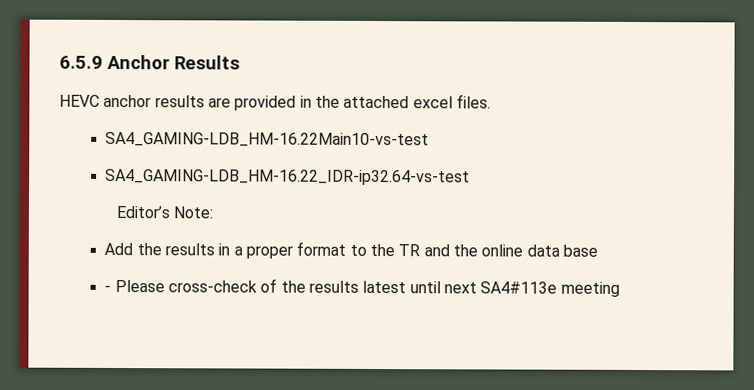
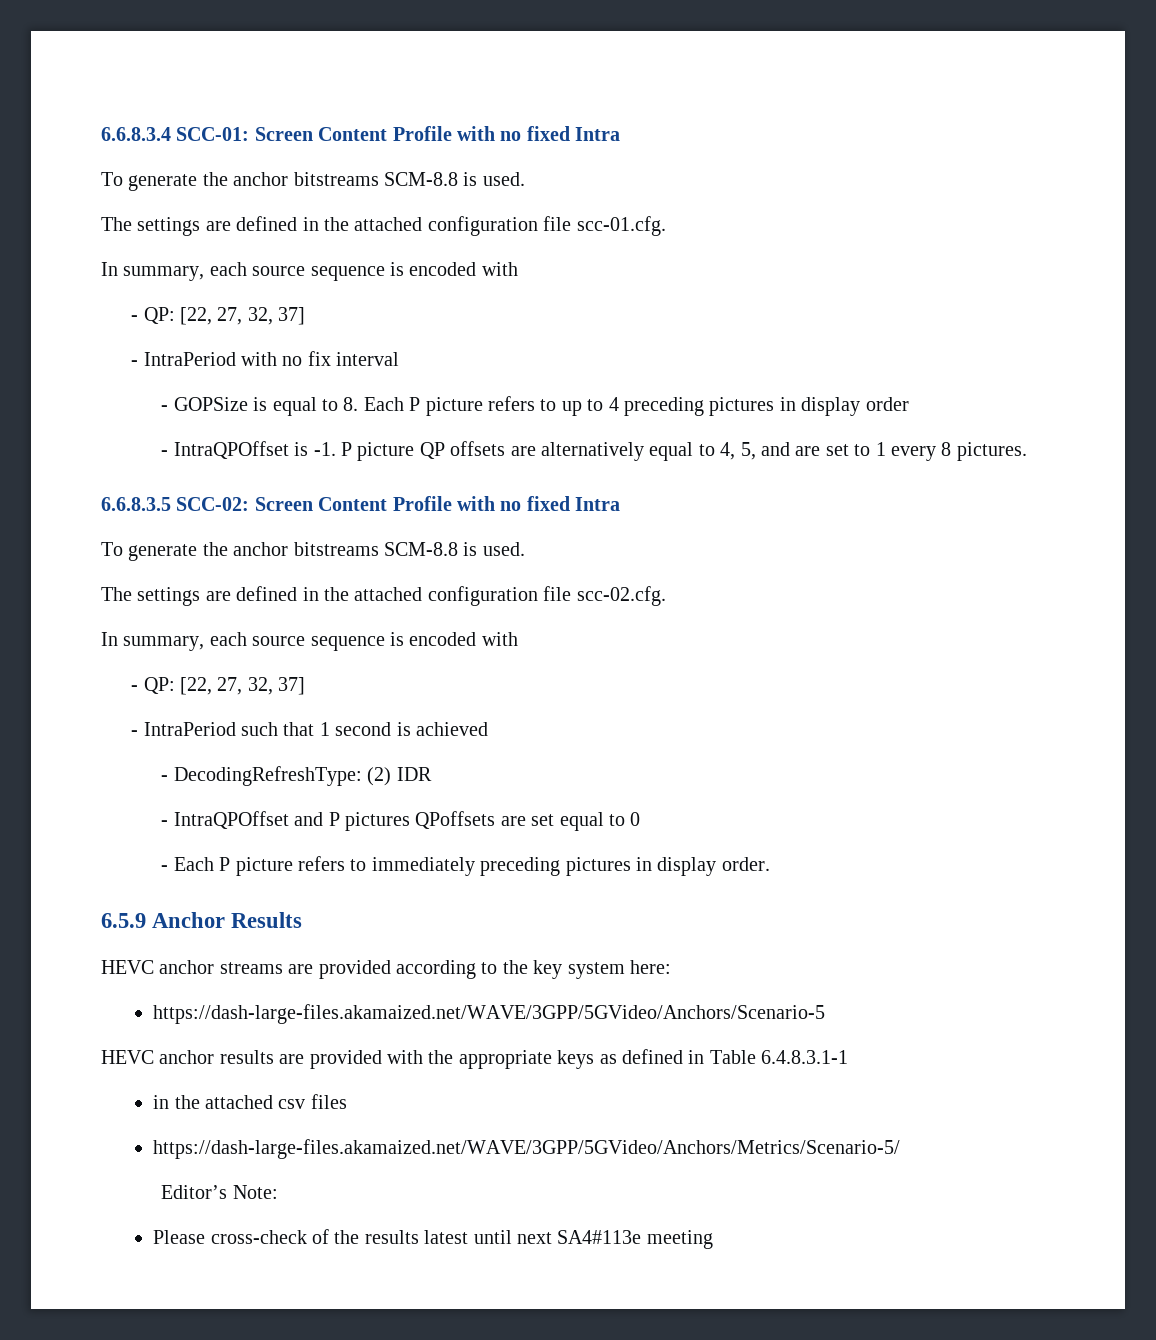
+ 6.6.8.3.4 SCC-01: Screen Content Profile with no fixed Intra
+ To generate the anchor bitstreams SCM-8.8 is used.
+ The settings are defined in the attached configuration file scc-01.cfg.
+ In summary, each source sequence is encoded with
+ - QP: [22, 27, 32, 37]
+ - IntraPeriod with no fix interval
+ - GOPSize is equal to 8. Each P picture refers to up to 4 preceding pictures in display order
+ - IntraQPOffset is -1. P picture QP offsets are alternatively equal to 4, 5, and are set to 1 every 8 pictures.
+ 6.6.8.3.5 SCC-02: Screen Content Profile with no fixed Intra
+ To generate the anchor bitstreams SCM-8.8 is used.
+ The settings are defined in the attached configuration file scc-02.cfg.
+ In summary, each source sequence is encoded with
+ - QP: [22, 27, 32, 37]
+ - IntraPeriod such that 1 second is achieved
+ - DecodingRefreshType: (2) IDR
+ - IntraQPOffset and P pictures QPoffsets are set equal to 0
+ - Each P picture refers to immediately preceding pictures in display order.
  6.5.9 Anchor Results
+ HEVC anchor streams are provided according to the key system here:
+ https://dash-large-files.akamaized.net/WAVE/3GPP/5GVideo/Anchors/Scenario-5
- HEVC anchor results are provided in the attached excel files.
- SA4_GAMING-LDB_HM-16.22Main10-vs-test
- SA4_GAMING-LDB_HM-16.22_IDR-ip32.64-vs-test
+ HEVC anchor results are provided with the appropriate keys as defined in Table 6.4.8.3.1-1
+ in the attached csv files
+ https://dash-large-files.akamaized.net/WAVE/3GPP/5GVideo/Anchors/Metrics/Scenario-5/
  Editor’s Note:
- Add the results in a proper format to the TR and the online data base
- - Please cross-check of the results latest until next SA4#113e meeting
+ Please cross-check of the results latest until next SA4#113e meeting

